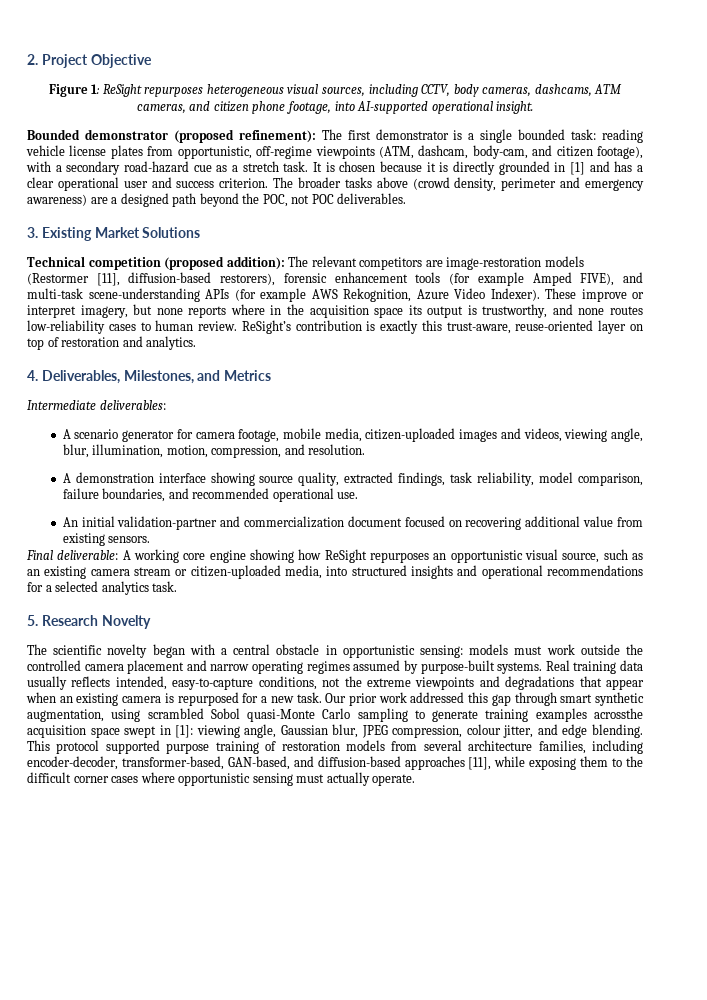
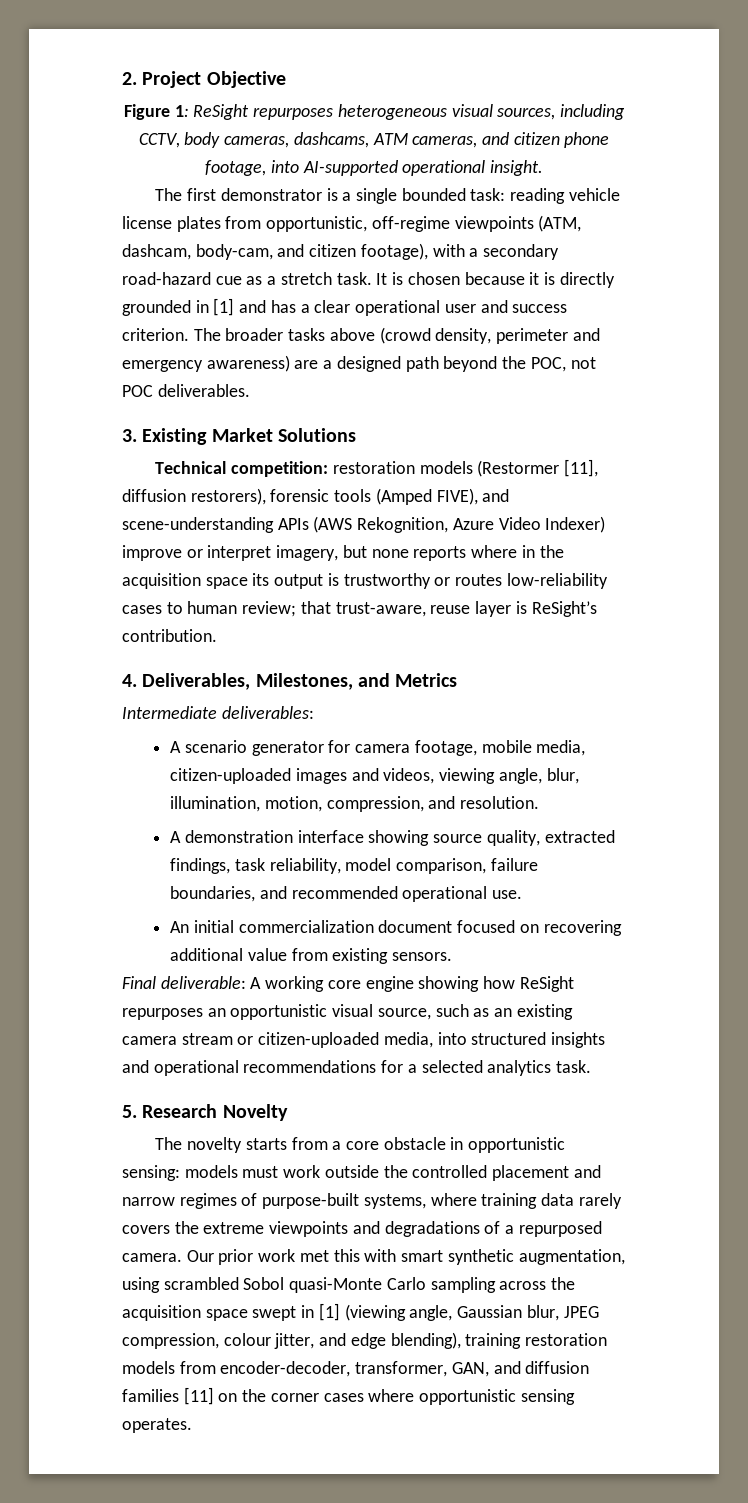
- Bounded demonstrator (proposed refinement): The first demonstrator is a single bounded task: reading vehicle license plates from opportunistic, off-regime viewpoints (ATM, dashcam, body-cam, and citizen footage), with a secondary road-hazard cue as a stretch task.
+ The first demonstrator is a single bounded task: reading vehicle license plates from opportunistic, off-regime viewpoints (ATM, dashcam, body-cam, and citizen footage), with a secondary road-hazard cue as a stretch task.
- Technical competition (proposed addition): The relevant competitors are image-restoration models (Restormer [11], diffusion-based restorers), forensic enhancement tools (for example Amped FIVE), and multi-task scene-understanding APIs (for example AWS Rekognition, Azure Video Indexer). These improve or interpret imagery, but none reports where in the acquisition space its output is trustworthy, and none routes low-reliability cases to human review. ReSight’s contribution is exactly this trust-aware, reuse-oriented layer on top of restoration and analytics.
+ Technical competition: restoration models (Restormer [11], diffusion restorers), forensic tools (Amped FIVE), and scene-understanding APIs (AWS Rekognition, Azure Video Indexer) improve or interpret imagery, but none reports where in the acquisition space its output is trustworthy or routes low-reliability cases to human review; that trust-aware, reuse layer is ReSight’s contribution.
- An initial validation-partner and commercialization document focused on recovering additional value from existing sensors.
+ An initial commercialization document focused on recovering additional value from existing sensors.
- The scientific novelty began with a central obstacle in opportunistic sensing: models must work outside the controlled camera placement and narrow operating regimes assumed by purpose-built systems. Real training data usually reflects intended, easy-to-capture conditions, not the extreme viewpoints and degradations that appear when an existing camera is repurposed for a new task. Our prior work addressed this gap through smart synthetic augmentation, using scrambled Sobol quasi-Monte Carlo sampling to generate training examples acrossthe acquisition space swept in [1]: viewing angle, Gaussian blur, JPEG compression, colour jitter, and edge blending. This protocol supported purpose training of restoration models from several architecture families, including encoder-decoder, transformer-based, GAN-based, and diffusion-based approaches [11], while exposing them to the difficult corner cases where opportunistic sensing must actually operate.
+ The novelty starts from a core obstacle in opportunistic sensing: models must work outside the controlled placement and narrow regimes of purpose-built systems, where training data rarely covers the extreme viewpoints and degradations of a repurposed camera. Our prior work met this with smart synthetic augmentation, using scrambled Sobol quasi-Monte Carlo sampling across the acquisition space swept in [1] (viewing angle, Gaussian blur, JPEG compression, colour jitter, and edge blending), training restoration models from encoder-decoder, transformer, GAN, and diffusion families [11] on the corner cases where opportunistic sensing operates.

